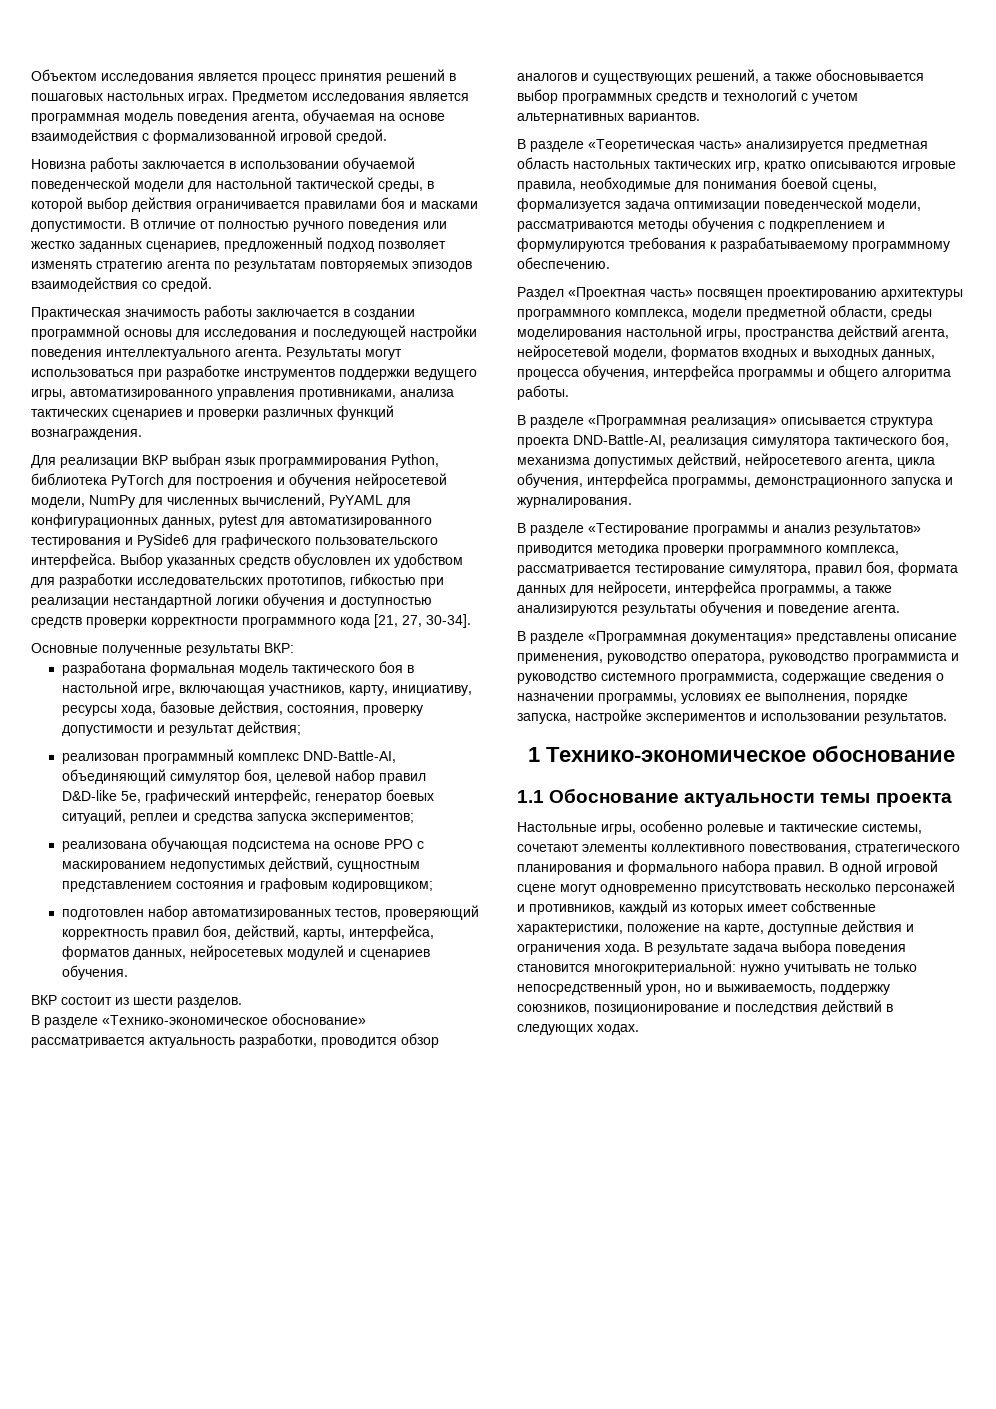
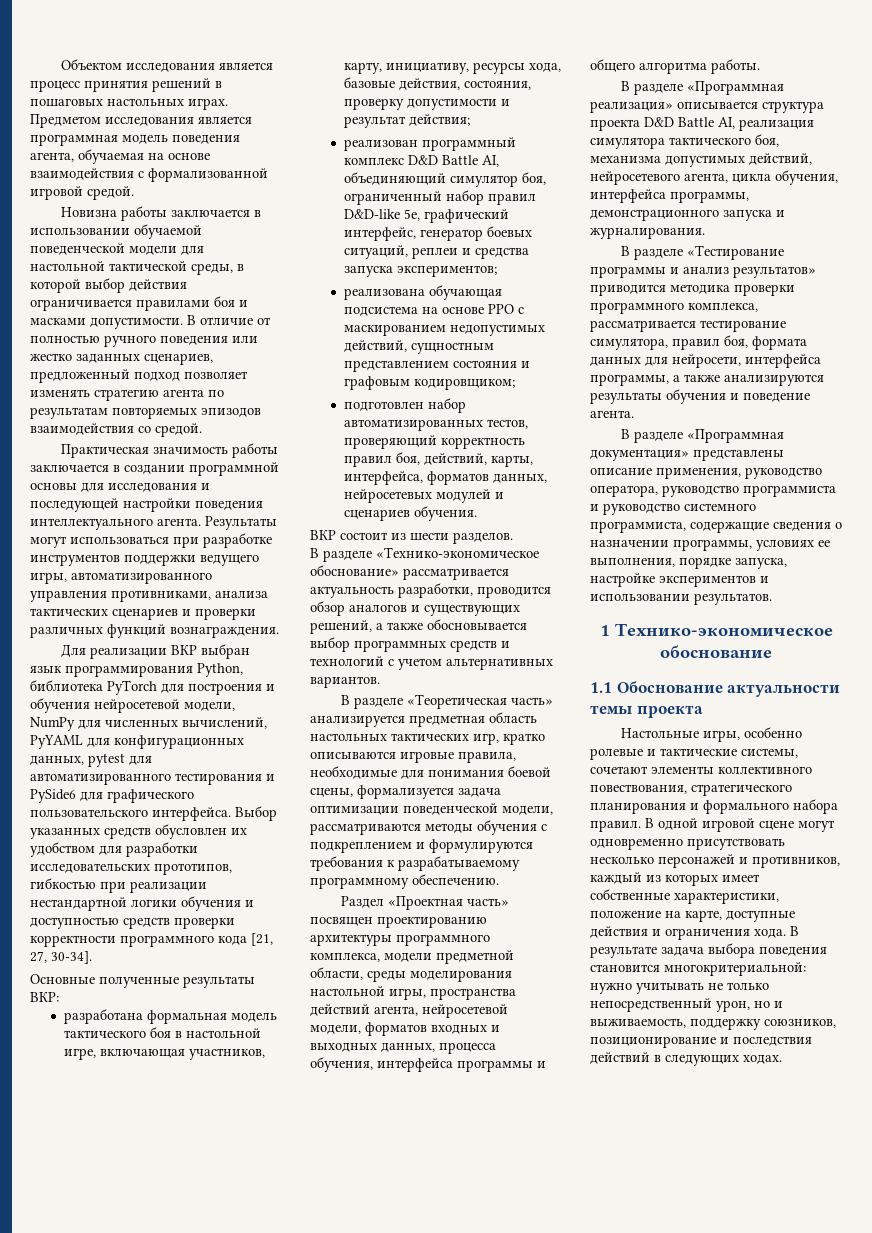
- реализован программный комплекс DND-Battle-AI, объединяющий симулятор боя, целевой набор правил D&D-like 5e, графический интерфейс, генератор боевых ситуаций, реплеи и средства запуска экспериментов;
+ реализован программный комплекс D&D Battle AI, объединяющий симулятор боя, ограниченный набор правил D&D-like 5e, графический интерфейс, генератор боевых ситуаций, реплеи и средства запуска экспериментов;
- В разделе «Программная реализация» описывается структура проекта DND-Battle-AI, реализация симулятора тактического боя, механизма допустимых действий, нейросетевого агента, цикла обучения, интерфейса программы, демонстрационного запуска и журналирования.
+ В разделе «Программная реализация» описывается структура проекта D&D Battle AI, реализация симулятора тактического боя, механизма допустимых действий, нейросетевого агента, цикла обучения, интерфейса программы, демонстрационного запуска и журналирования.

